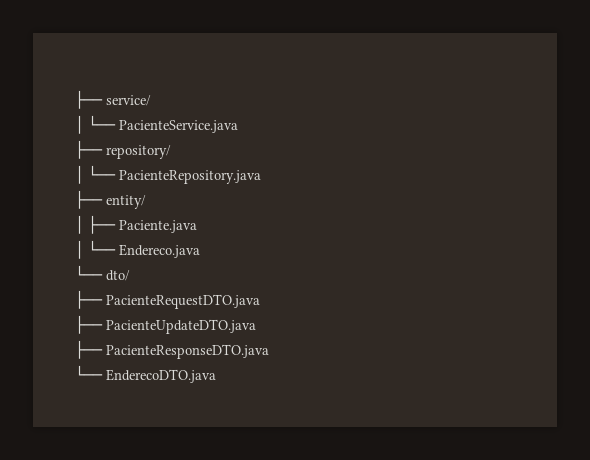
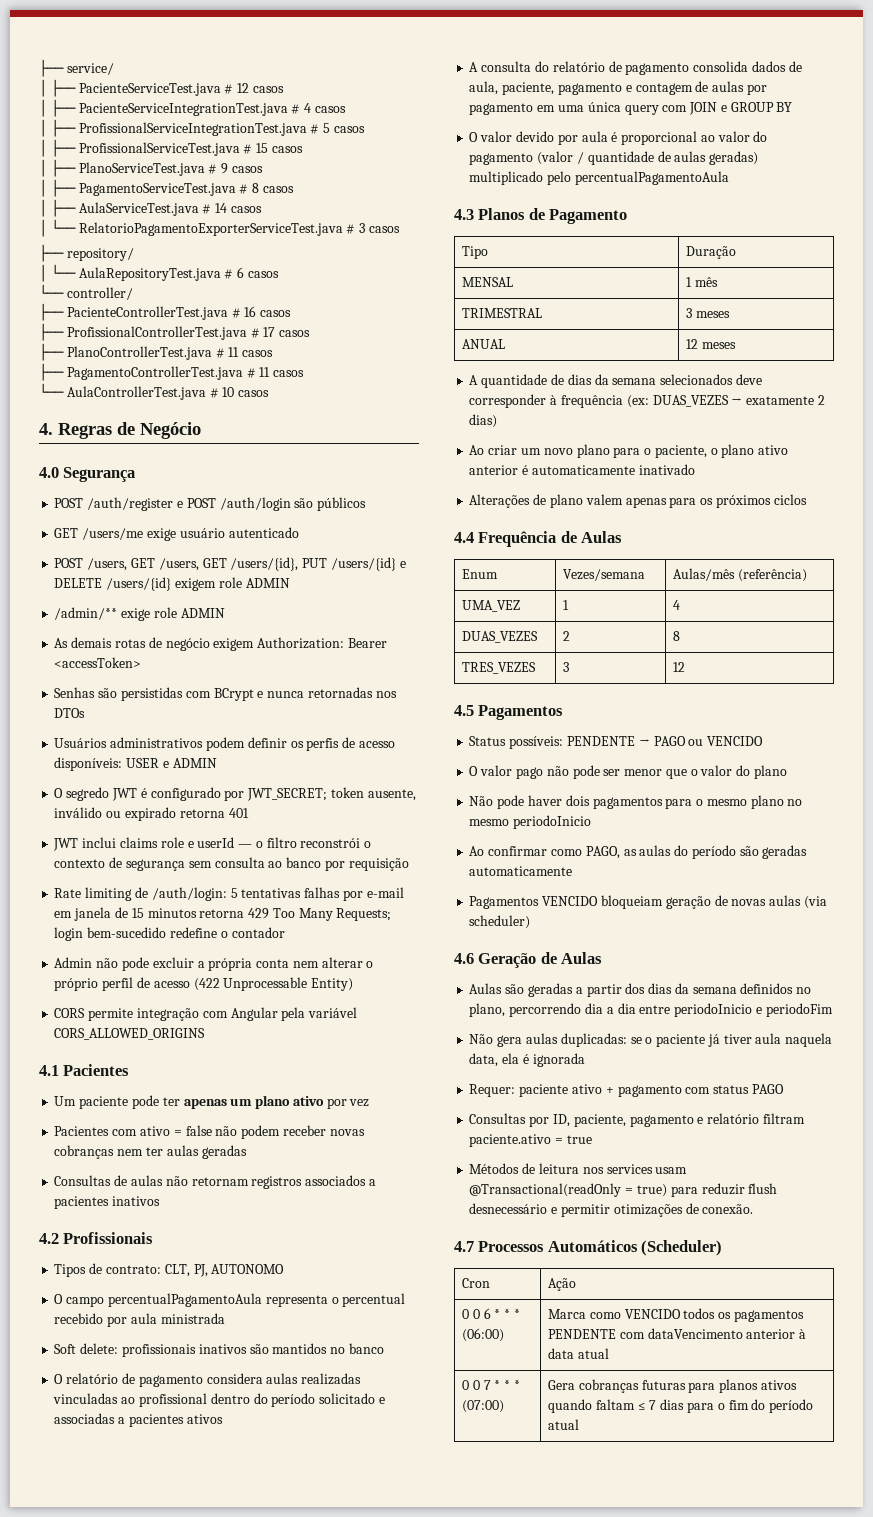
- │ └── PacienteService.java
+ │ ├── PacienteServiceTest.java # 12 casos
+ │ ├── PacienteServiceIntegrationTest.java # 4 casos
+ │ ├── ProfissionalServiceIntegrationTest.java # 5 casos
+ │ ├── ProfissionalServiceTest.java # 15 casos
+ │ ├── PlanoServiceTest.java # 9 casos
+ │ ├── PagamentoServiceTest.java # 8 casos
+ │ ├── AulaServiceTest.java # 14 casos
+ │ └── RelatorioPagamentoExporterServiceTest.java # 3 casos
  ├── repository/
- │ └── PacienteRepository.java
- ├── entity/
- │ ├── Paciente.java
- │ └── Endereco.java
- └── dto/
- ├── PacienteRequestDTO.java
- ├── PacienteUpdateDTO.java
- ├── PacienteResponseDTO.java
- └── EnderecoDTO.java
+ │ └── AulaRepositoryTest.java # 6 casos
+ └── controller/
+ ├── PacienteControllerTest.java # 16 casos
+ ├── ProfissionalControllerTest.java # 17 casos
+ ├── PlanoControllerTest.java # 11 casos
+ ├── PagamentoControllerTest.java # 11 casos
+ └── AulaControllerTest.java # 10 casos
+ 4. Regras de Negócio
+ 4.0 Segurança
+ POST /auth/register e POST /auth/login são públicos
+ GET /users/me exige usuário autenticado
+ POST /users, GET /users, GET /users/{id}, PUT /users/{id} e DELETE /users/{id} exigem role ADMIN
+ /admin/** exige role ADMIN
+ As demais rotas de negócio exigem Authorization: Bearer <accessToken>
+ Senhas são persistidas com BCrypt e nunca retornadas nos DTOs
+ Usuários administrativos podem definir os perfis de acesso disponíveis: USER e ADMIN
+ O segredo JWT é configurado por JWT_SECRET; token ausente, inválido ou expirado retorna 401
+ JWT inclui claims role e userId — o filtro reconstrói o contexto de segurança sem consulta ao banco por requisição
+ Rate limiting de /auth/login: 5 tentativas falhas por e-mail em janela de 15 minutos retorna 429 Too Many Requests; login bem-sucedido redefine o contador
+ Admin não pode excluir a própria conta nem alterar o próprio perfil de acesso (422 Unprocessable Entity)
+ CORS permite integração com Angular pela variável CORS_ALLOWED_ORIGINS
+ 4.1 Pacientes
+ Um paciente pode ter apenas um plano ativo por vez
+ Pacientes com ativo = false não podem receber novas cobranças nem ter aulas geradas
+ Consultas de aulas não retornam registros associados a pacientes inativos
+ 4.2 Profissionais
+ Tipos de contrato: CLT, PJ, AUTONOMO
+ O campo percentualPagamentoAula representa o percentual recebido por aula ministrada
+ Soft delete: profissionais inativos são mantidos no banco
+ O relatório de pagamento considera aulas realizadas vinculadas ao profissional dentro do período solicitado e associadas a pacientes ativos
+ A consulta do relatório de pagamento consolida dados de aula, paciente, pagamento e contagem de aulas por pagamento em uma única query com JOIN e GROUP BY
+ O valor devido por aula é proporcional ao valor do pagamento (valor / quantidade de aulas geradas) multiplicado pelo percentualPagamentoAula
+ 4.3 Planos de Pagamento
+ Tipo | Duração
+ MENSAL | 1 mês
+ TRIMESTRAL | 3 meses
+ ANUAL | 12 meses
+ A quantidade de dias da semana selecionados deve corresponder à frequência (ex: DUAS_VEZES → exatamente 2 dias)
+ Ao criar um novo plano para o paciente, o plano ativo anterior é automaticamente inativado
+ Alterações de plano valem apenas para os próximos ciclos
+ 4.4 Frequência de Aulas
+ Enum | Vezes/semana | Aulas/mês (referência)
+ UMA_VEZ | 1 | 4
+ DUAS_VEZES | 2 | 8
+ TRES_VEZES | 3 | 12
+ 4.5 Pagamentos
+ Status possíveis: PENDENTE → PAGO ou VENCIDO
+ O valor pago não pode ser menor que o valor do plano
+ Não pode haver dois pagamentos para o mesmo plano no mesmo periodoInicio
+ Ao confirmar como PAGO, as aulas do período são geradas automaticamente
+ Pagamentos VENCIDO bloqueiam geração de novas aulas (via scheduler)
+ 4.6 Geração de Aulas
+ Aulas são geradas a partir dos dias da semana definidos no plano, percorrendo dia a dia entre periodoInicio e periodoFim
+ Não gera aulas duplicadas: se o paciente já tiver aula naquela data, ela é ignorada
+ Requer: paciente ativo + pagamento com status PAGO
+ Consultas por ID, paciente, pagamento e relatório filtram paciente.ativo = true
+ Métodos de leitura nos services usam @Transactional(readOnly = true) para reduzir flush desnecessário e permitir otimizações de conexão.
+ 4.7 Processos Automáticos (Scheduler)
+ Cron | Ação
+ 0 0 6 * * * (06:00) | Marca como VENCIDO todos os pagamentos PENDENTE com dataVencimento anterior à data atual
+ 0 0 7 * * * (07:00) | Gera cobranças futuras para planos ativos quando faltam ≤ 7 dias para o fim do período atual

